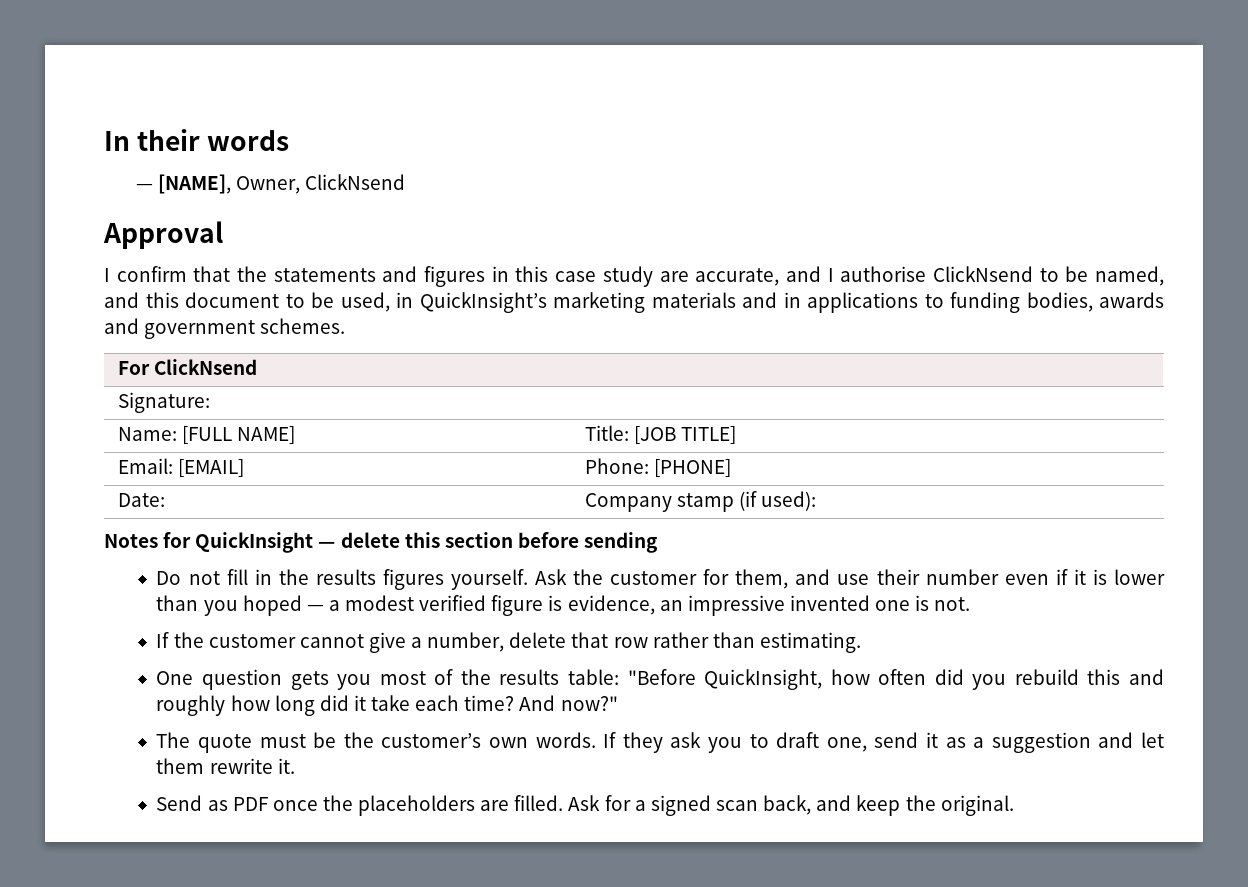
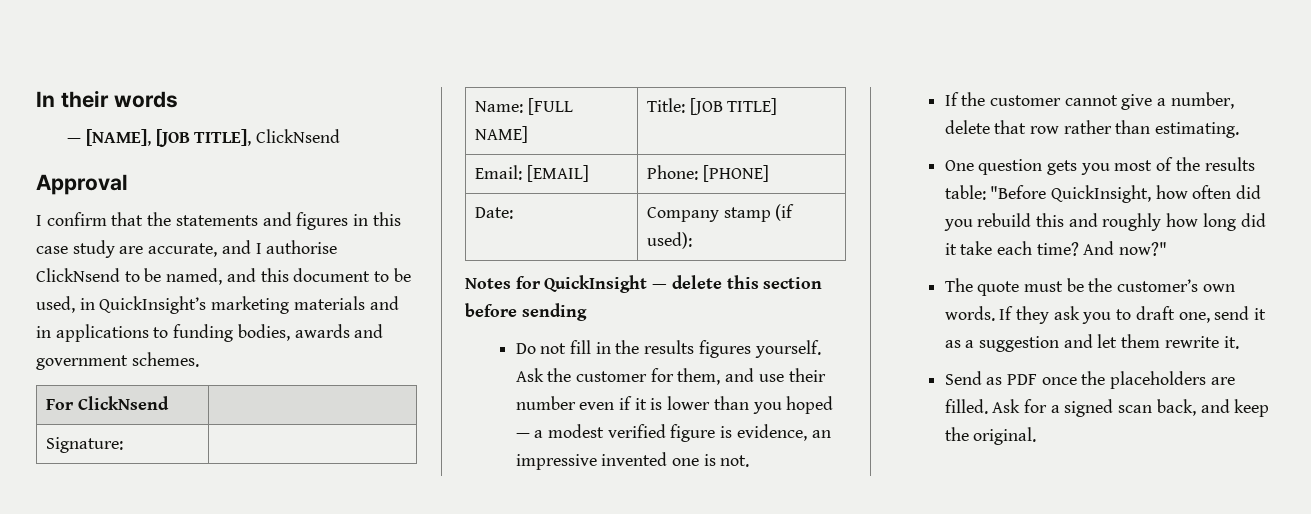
- — [NAME], Owner, ClickNsend
+ — [NAME], [JOB TITLE], ClickNsend

